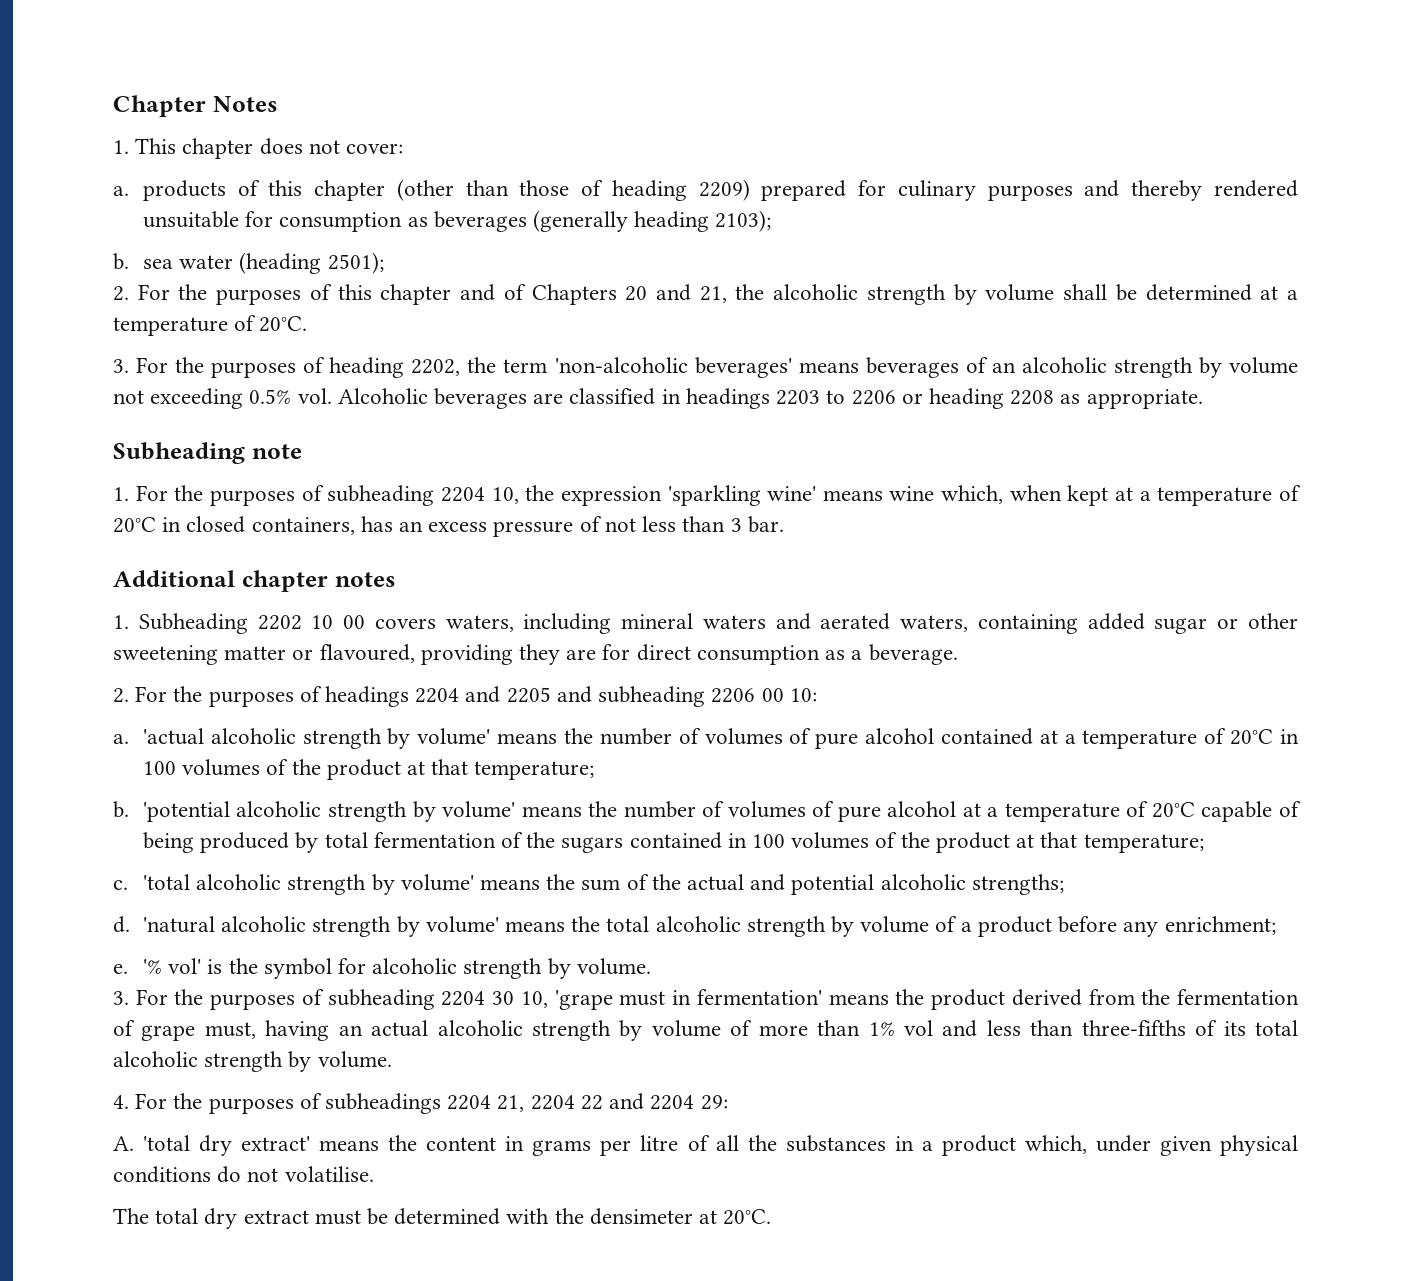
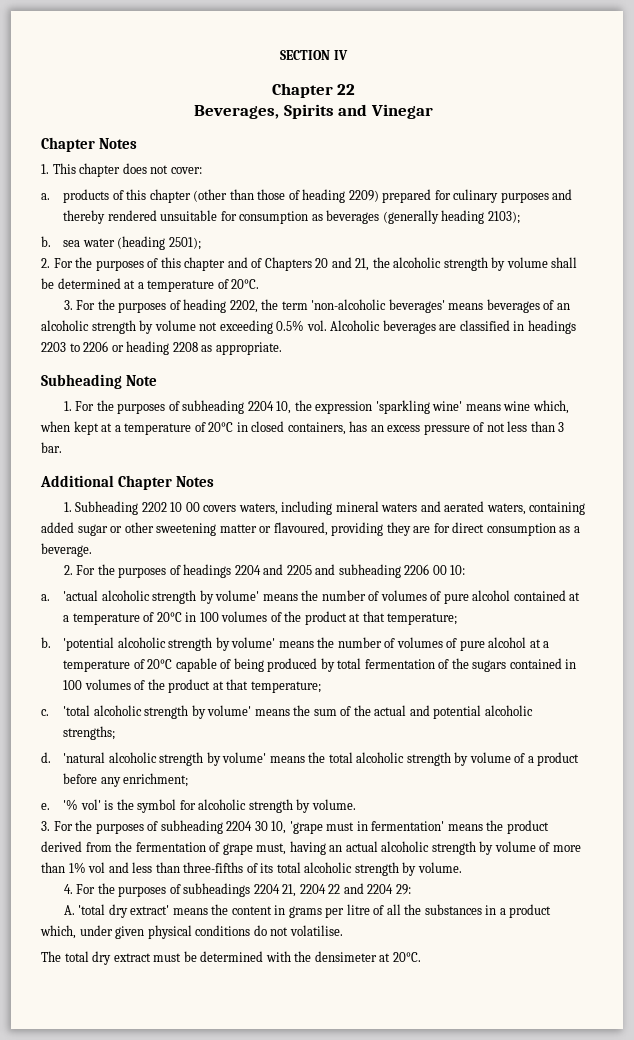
+ SECTION IV
+ Chapter 22
+ Beverages, Spirits and Vinegar
- Subheading note
+ Subheading Note
- Additional chapter notes
+ Additional Chapter Notes

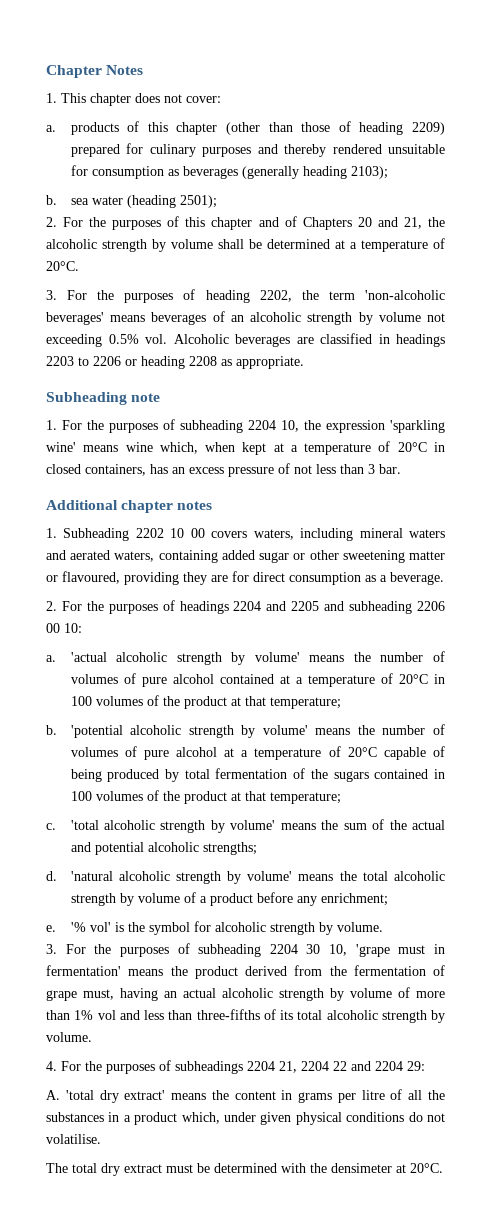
- SECTION IV
- Chapter 22
- Beverages, Spirits and Vinegar
- Subheading Note
+ Subheading note
- Additional Chapter Notes
+ Additional chapter notes

